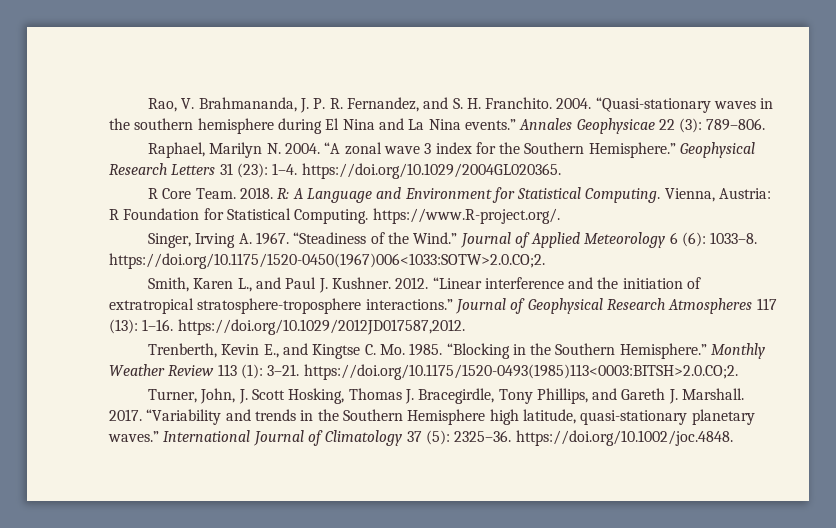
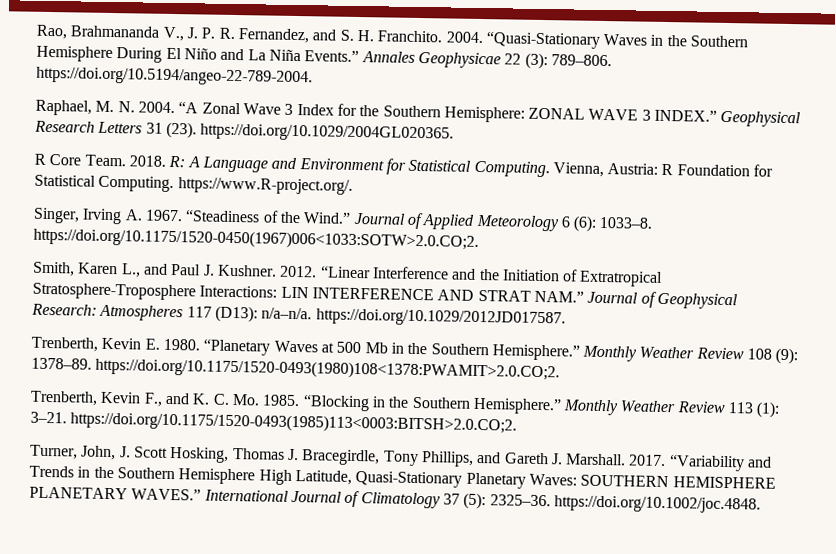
- Rao, V. Brahmananda, J. P. R. Fernandez, and S. H. Franchito.
+ Rao, Brahmananda V., J. P. R. Fernandez, and S. H. Franchito.
- “Quasi-stationary waves in the southern hemisphere during El Nina and La Nina events.”
+ “Quasi-Stationary Waves in the Southern Hemisphere During El Niño and La Niña Events.”
- Annales Geophysicae 22 (3): 789–806.
+ Annales Geophysicae 22 (3): 789–806. https://doi.org/10.5194/angeo-22-789-2004.
- Raphael, Marilyn N. 2004.
+ Raphael, M. N. 2004.
- “A zonal wave 3 index for the Southern Hemisphere.”
+ “A Zonal Wave 3 Index for the Southern Hemisphere: ZONAL WAVE 3 INDEX.”
- Geophysical Research Letters 31 (23): 1–4. https://doi.org/10.1029/2004GL020365.
+ Geophysical Research Letters 31 (23). https://doi.org/10.1029/2004GL020365.
- “Linear interference and the initiation of extratropical stratosphere-troposphere interactions.” Journal of Geophysical Research Atmospheres 117 (13): 1–16. https://doi.org/10.1029/2012JD017587,2012.
- Trenberth, Kevin E., and Kingtse C. Mo. 1985.
+ “Linear Interference and the Initiation of Extratropical Stratosphere-Troposphere Interactions: LIN INTERFERENCE AND STRAT NAM.” Journal of Geophysical Research: Atmospheres 117 (D13): n/a–n/a. https://doi.org/10.1029/2012JD017587.
+ Trenberth, Kevin E. 1980. “Planetary Waves at 500 Mb in the Southern Hemisphere.” Monthly Weather Review 108 (9): 1378–89. https://doi.org/10.1175/1520-0493(1980)108<1378:PWAMIT>2.0.CO;2.
+ Trenberth, Kevin F., and K. C. Mo. 1985.
- “Variability and trends in the Southern Hemisphere high latitude, quasi-stationary planetary waves.”
+ “Variability and Trends in the Southern Hemisphere High Latitude, Quasi-Stationary Planetary Waves: SOUTHERN HEMISPHERE PLANETARY WAVES.”

